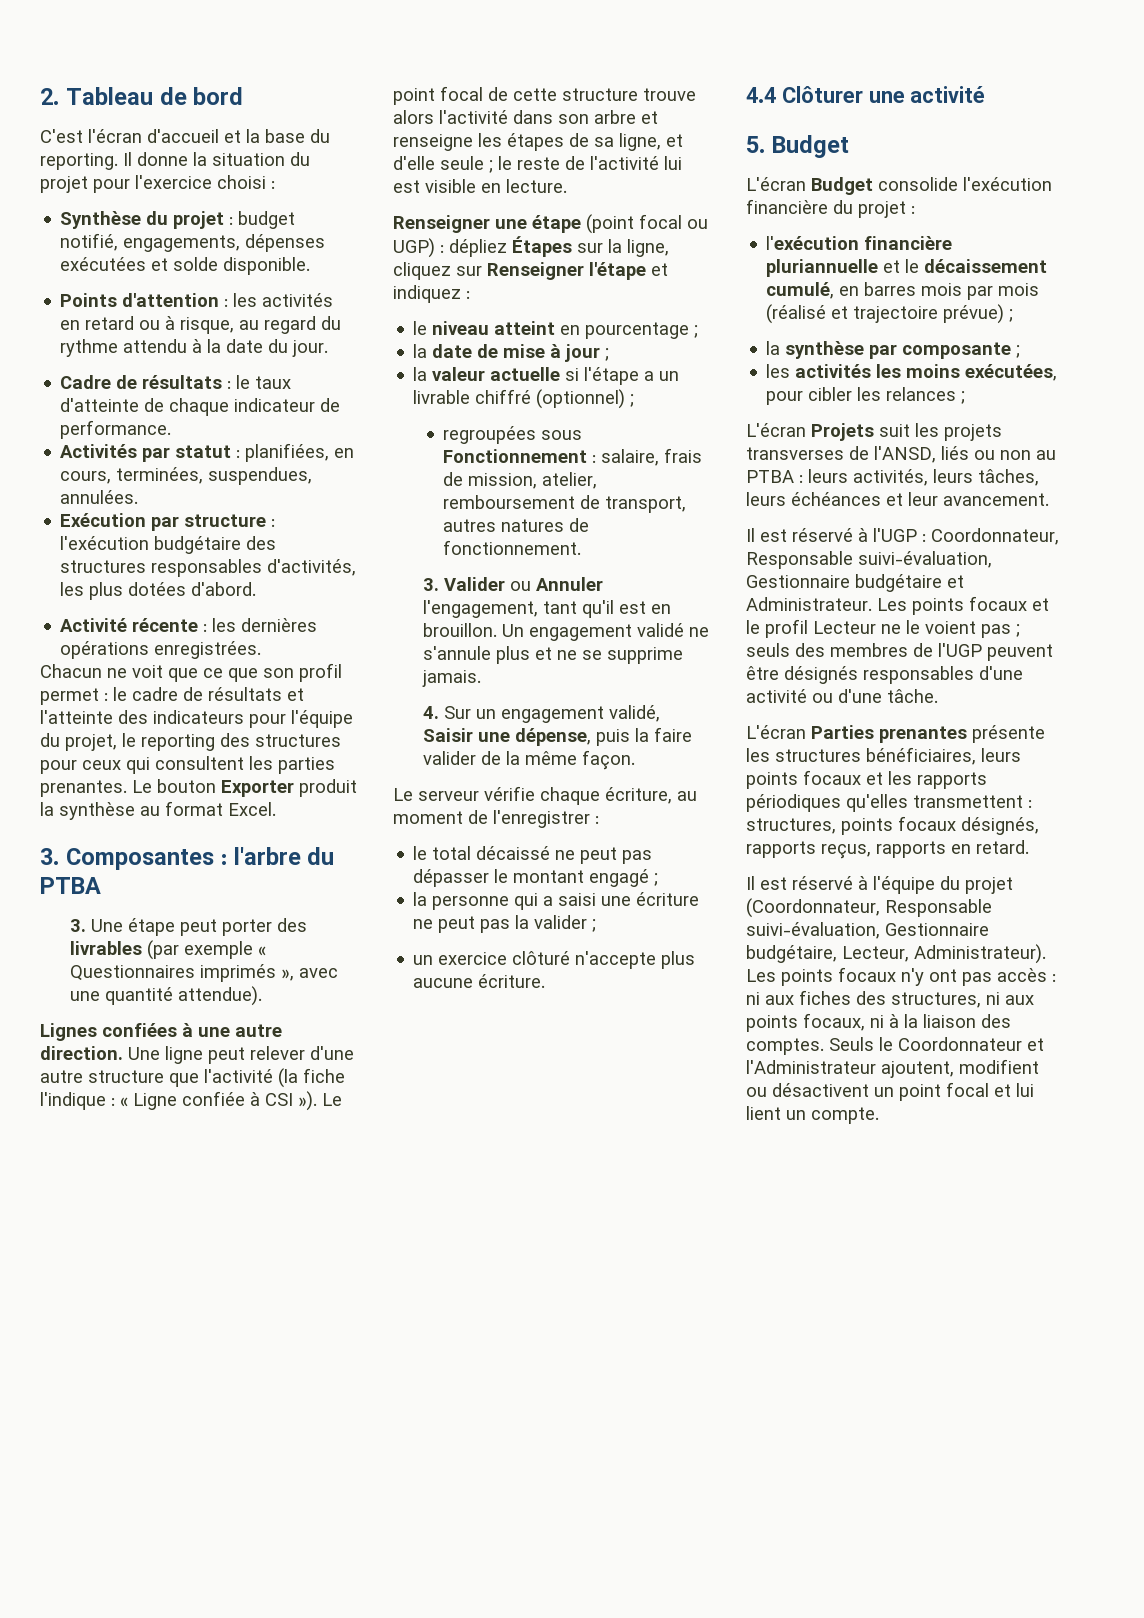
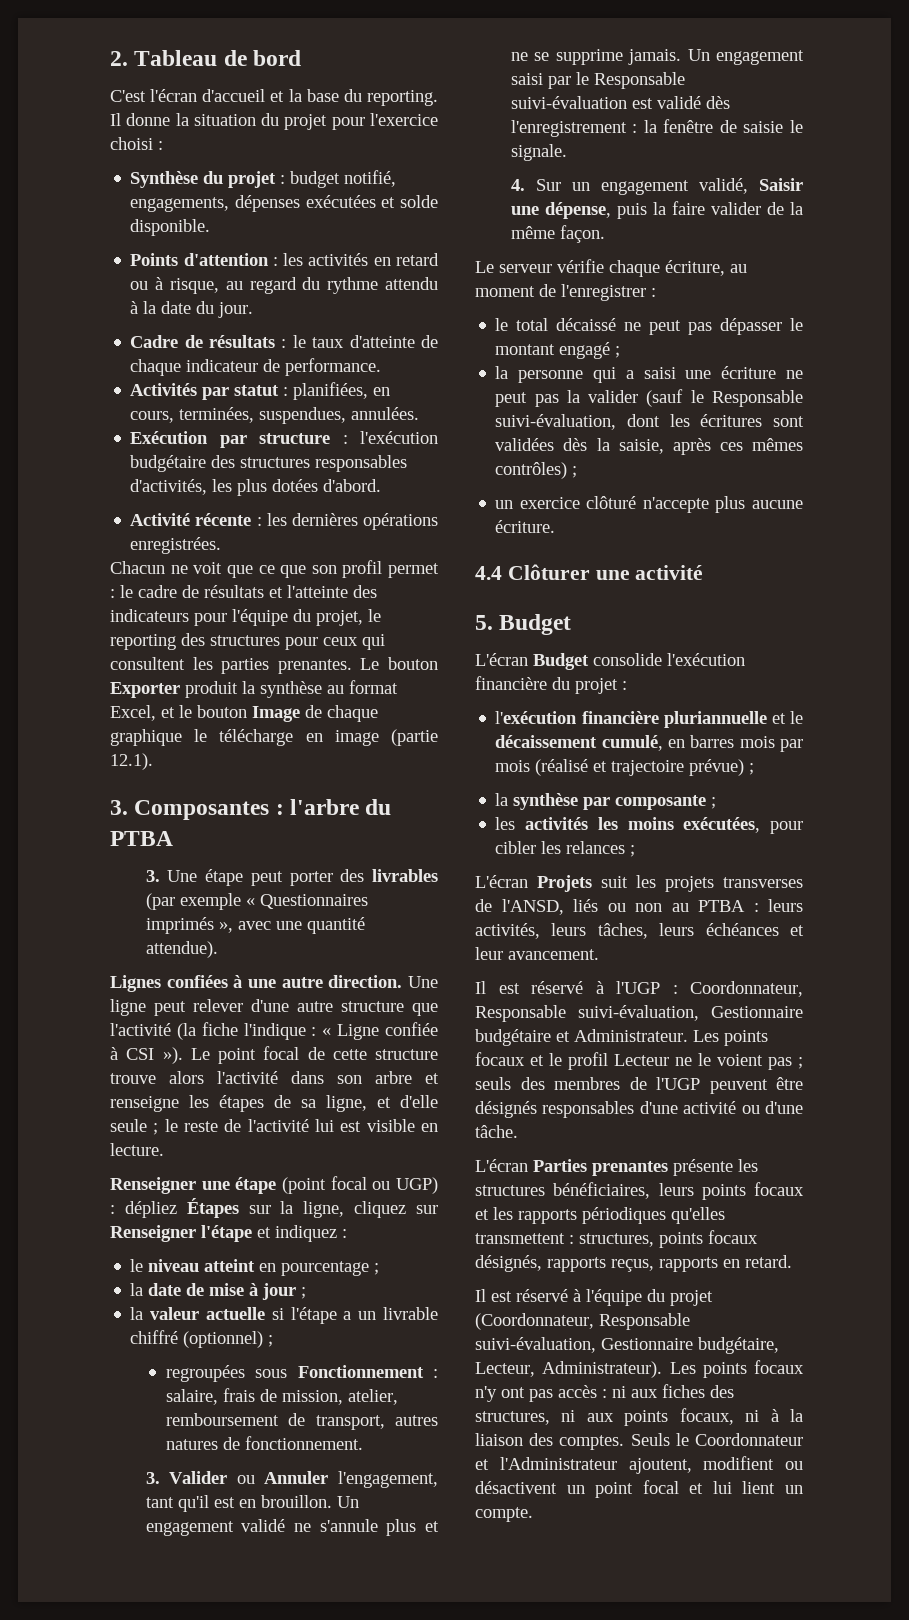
- Le bouton Exporter produit la synthèse au format Excel.
+ Le bouton Exporter produit la synthèse au format Excel, et le bouton Image de chaque graphique le télécharge en image (partie 12.1).
+ Un engagement saisi par le Responsable suivi-évaluation est validé dès l'enregistrement : la fenêtre de saisie le signale.
- la personne qui a saisi une écriture ne peut pas la valider ;
+ la personne qui a saisi une écriture ne peut pas la valider (sauf le Responsable suivi-évaluation, dont les écritures sont validées dès la saisie, après ces mêmes contrôles) ;

